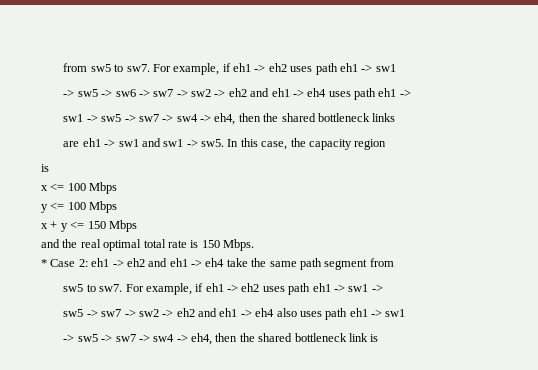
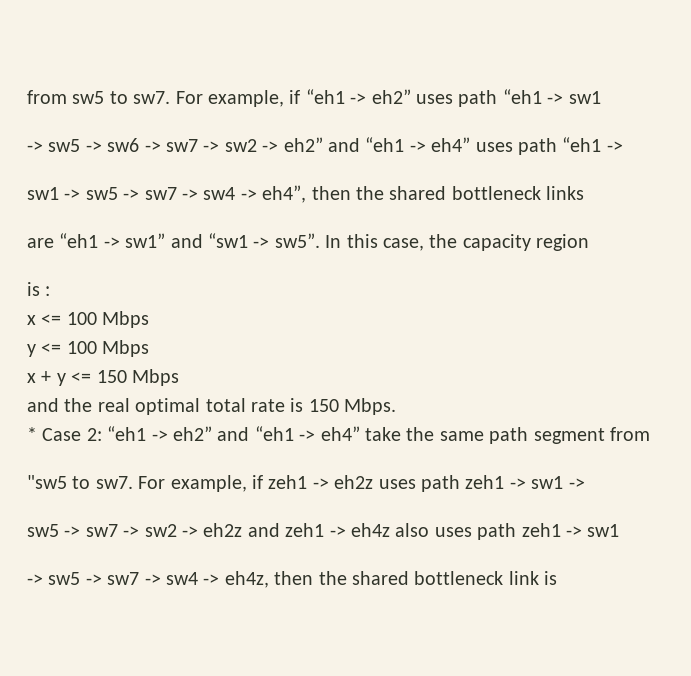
- from sw5 to sw7. For example, if eh1 -> eh2 uses path eh1 -> sw1
+ from sw5 to sw7. For example, if “eh1 -> eh2” uses path “eh1 -> sw1
- -> sw5 -> sw6 -> sw7 -> sw2 -> eh2 and eh1 -> eh4 uses path eh1 ->
+ -> sw5 -> sw6 -> sw7 -> sw2 -> eh2” and “eh1 -> eh4” uses path “eh1 ->
- sw1 -> sw5 -> sw7 -> sw4 -> eh4, then the shared bottleneck links
+ sw1 -> sw5 -> sw7 -> sw4 -> eh4”, then the shared bottleneck links
- are eh1 -> sw1 and sw1 -> sw5.
+ are “eh1 -> sw1” and “sw1 -> sw5”.
  In this case, the capacity region
- is
+ is :
- * Case 2: eh1 -> eh2 and eh1 -> eh4 take the same path segment from
+ * Case 2: “eh1 -> eh2” and “eh1 -> eh4” take the same path segment from
- sw5 to sw7. For example, if eh1 -> eh2 uses path eh1 -> sw1 ->
+ "sw5 to sw7. For example, if zeh1 -> eh2z uses path zeh1 -> sw1 ->
- sw5 -> sw7 -> sw2 -> eh2 and eh1 -> eh4 also uses path eh1 -> sw1
+ sw5 -> sw7 -> sw2 -> eh2z and zeh1 -> eh4z also uses path zeh1 -> sw1
- -> sw5 -> sw7 -> sw4 -> eh4, then the shared bottleneck link is
+ -> sw5 -> sw7 -> sw4 -> eh4z, then the shared bottleneck link is

